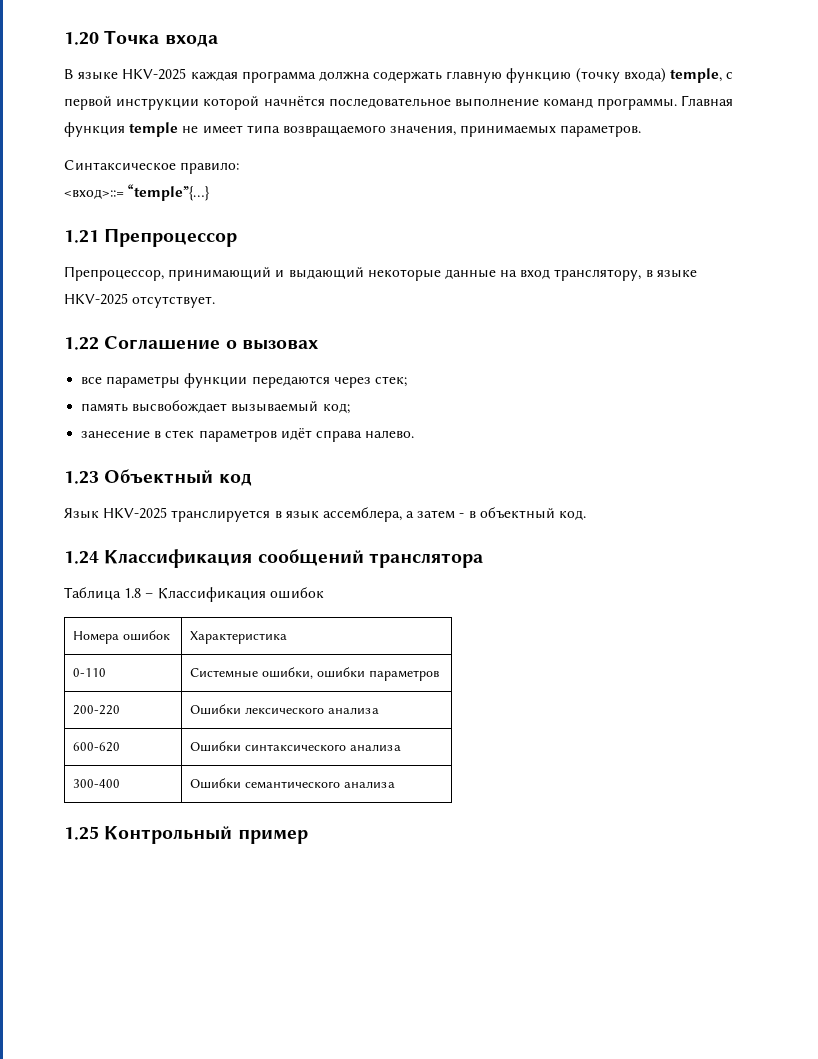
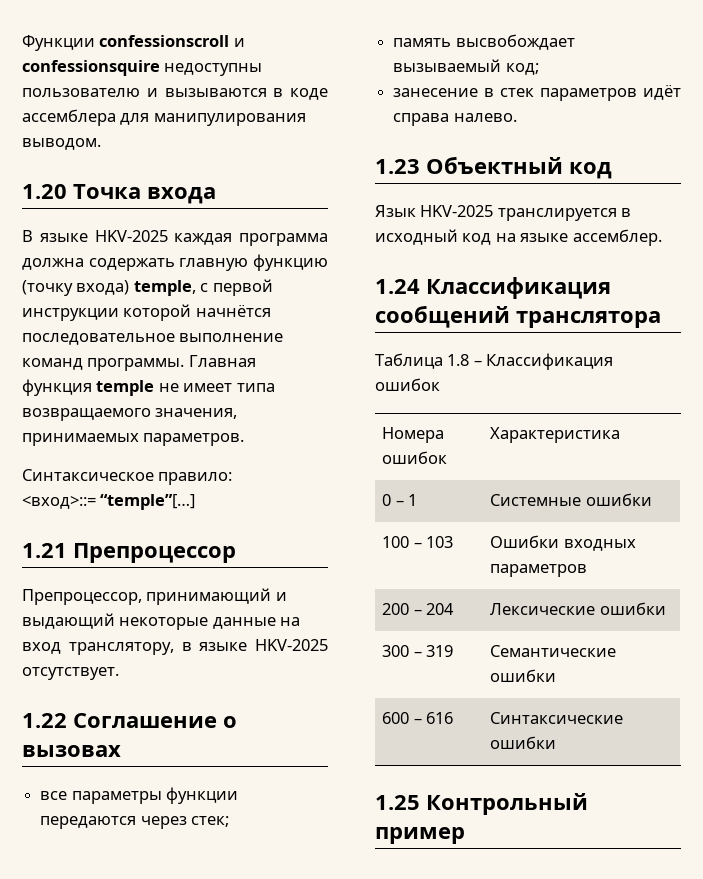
+ Функции confessionscroll и confessionsquire недоступны пользователю и вызываются в коде ассемблера для манипулирования выводом.
- <вход>::= “temple”{…}
+ <вход>::= “temple”[…]
- Язык HKV-2025 транслируется в язык ассемблера, а затем - в объектный код.
+ Язык HKV-2025 транслируется в исходный код на языке ассемблер.
- 0-110 | Системные ошибки, ошибки параметров
- 200-220 | Ошибки лексического анализа
- 600-620 | Ошибки синтаксического анализа
- 300-400 | Ошибки семантического анализа
+ 0 – 1 | Системные ошибки
+ 100 – 103 | Ошибки входных параметров
+ 200 – 204 | Лексические ошибки
+ 300 – 319 | Семантические ошибки
+ 600 – 616 | Синтаксические ошибки

